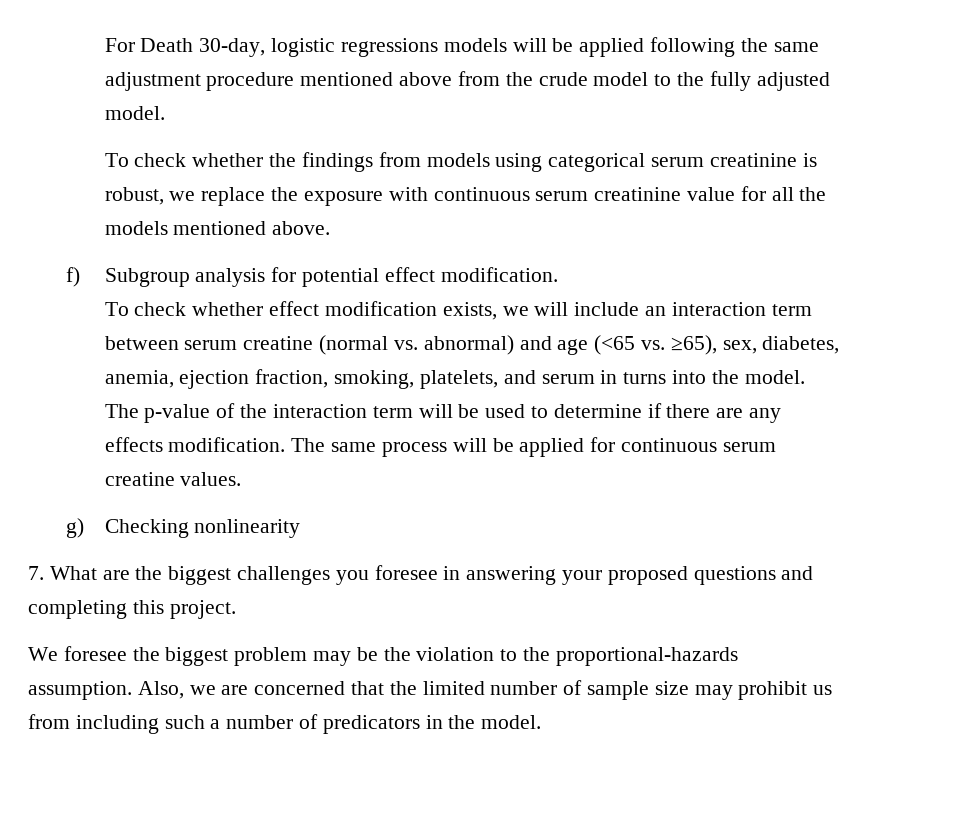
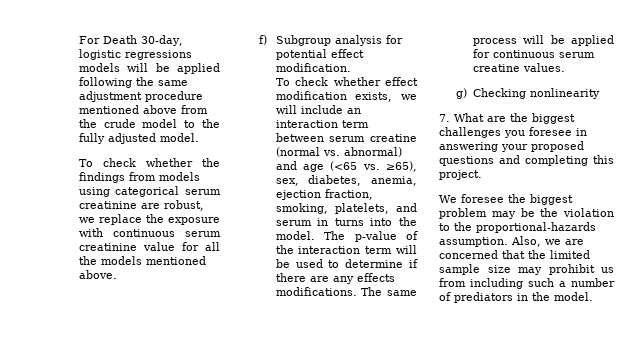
- To check whether the findings from models using categorical serum creatinine is robust, we replace the exposure with continuous serum creatinine value for all the models mentioned above.
+ To check whether the findings from models using categorical serum creatinine are robust, we replace the exposure with continuous serum creatinine value for all the models mentioned above.
- The p-value of the interaction term will be used to determine if there are any effects modification.
+ The p-value of the interaction term will be used to determine if there are any effects modifications.
- Also, we are concerned that the limited number of sample size may prohibit us from including such a number of predicators in the model.
+ Also, we are concerned that the limited sample size may prohibit us from including such a number of prediators in the model.

